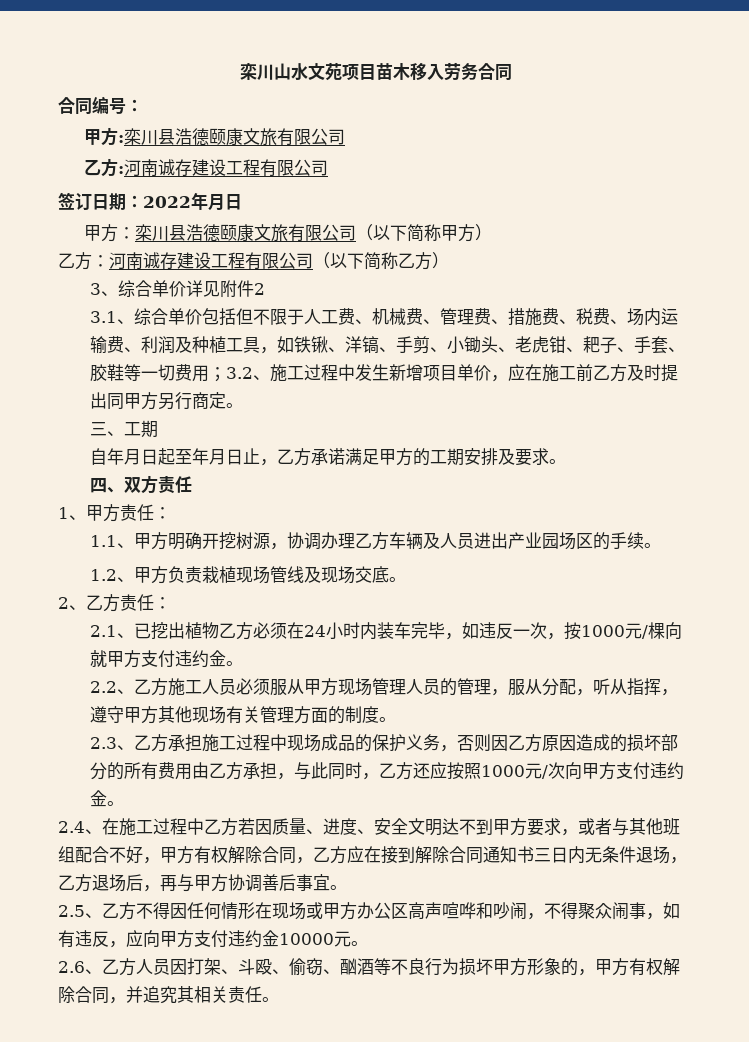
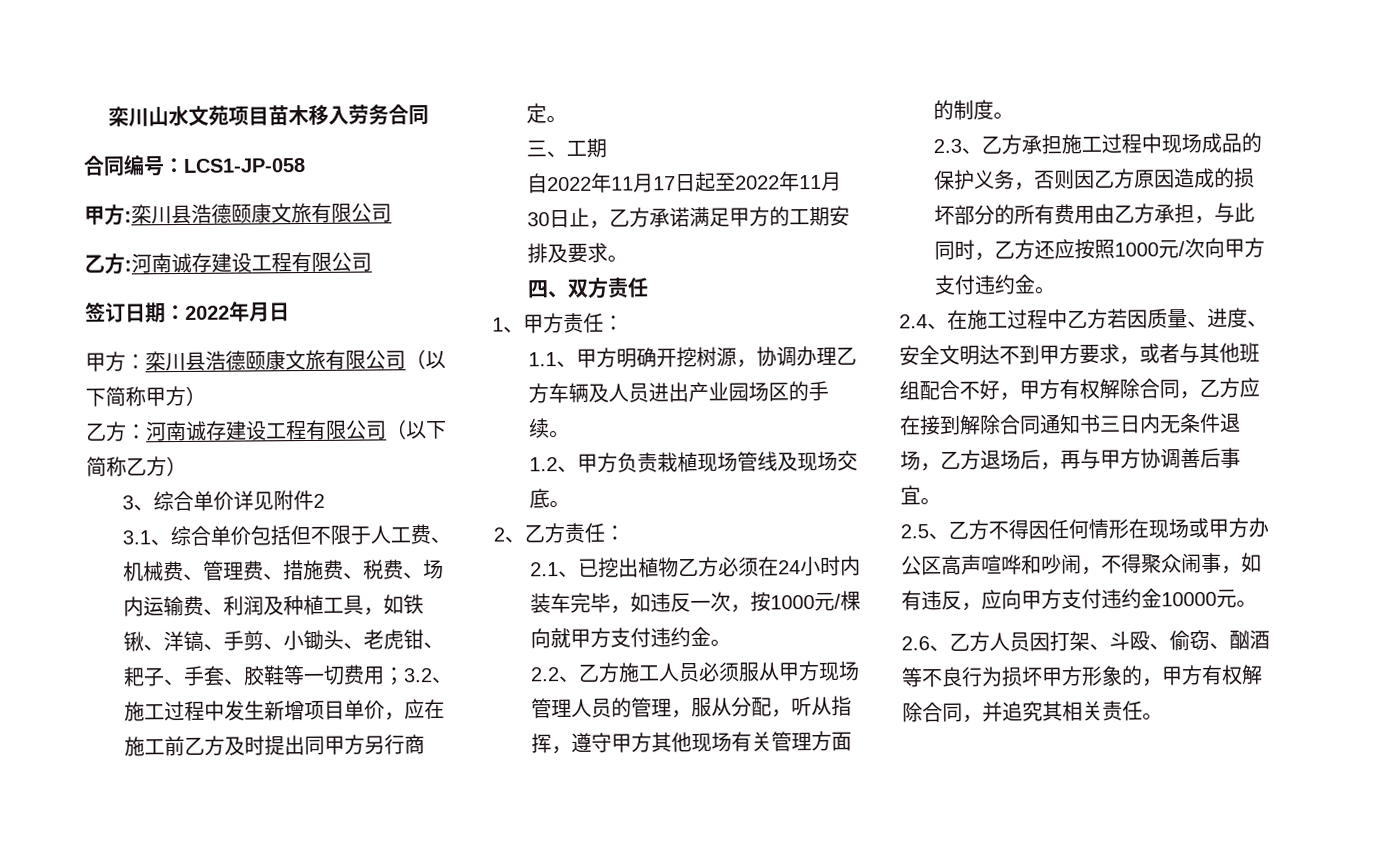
- 合同编号：
+ 合同编号：LCS1-JP-058
- 自年月日起至年月日止，乙方承诺满足甲方的工期安排及要求。
+ 自2022年11月17日起至2022年11月30日止，乙方承诺满足甲方的工期安排及要求。

